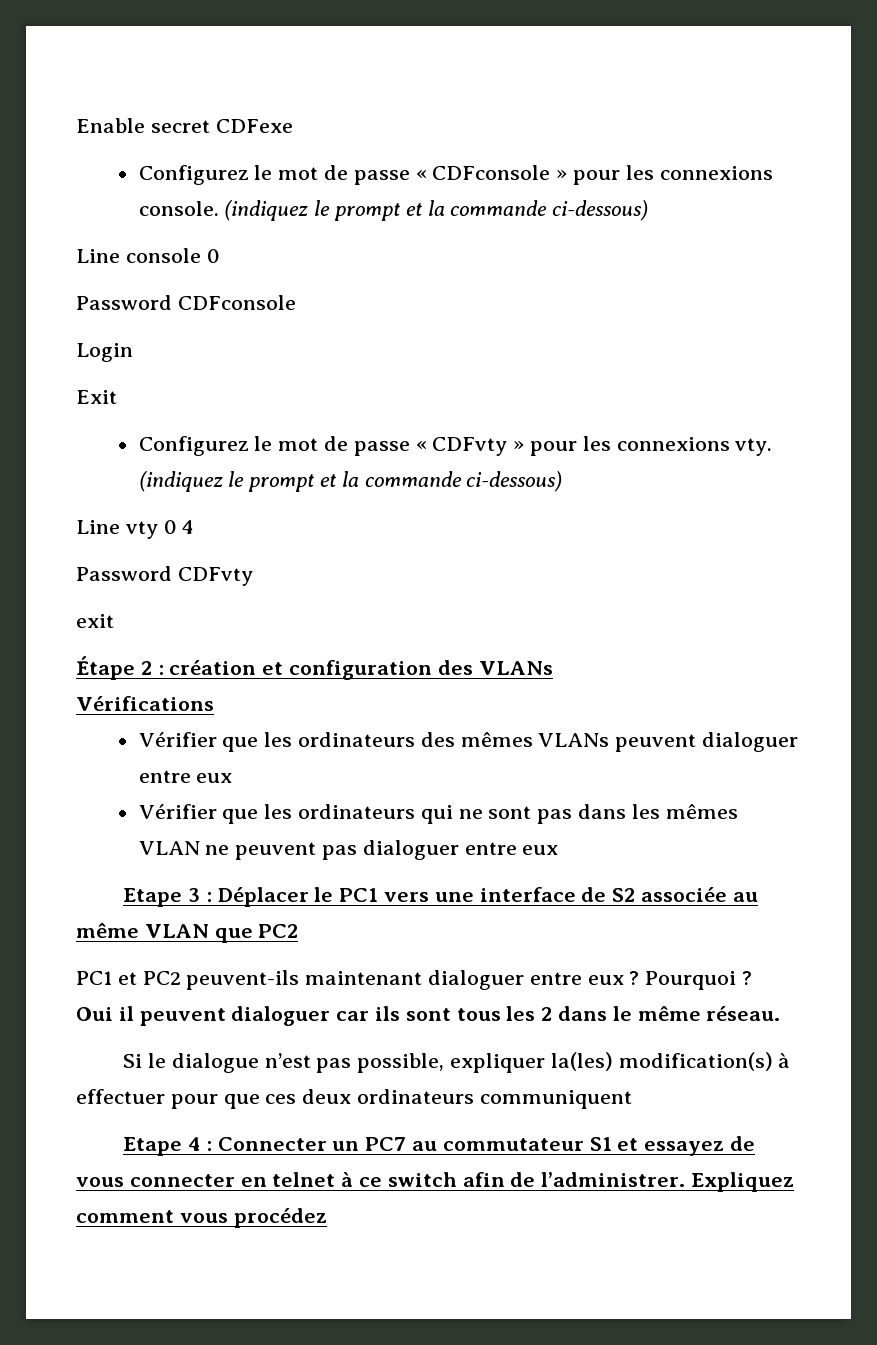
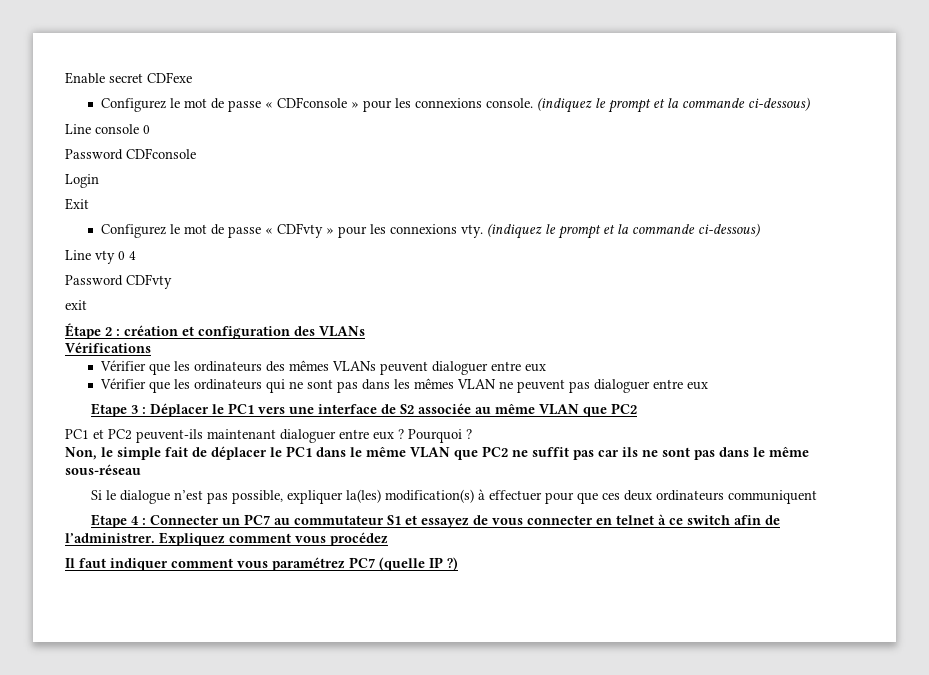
- Oui il peuvent dialoguer car ils sont tous les 2 dans le même réseau.
+ Non, le simple fait de déplacer le PC1 dans le même VLAN que PC2 ne suffit pas car ils ne sont pas dans le même sous-réseau
+ Il faut indiquer comment vous paramétrez PC7 (quelle IP ?)

